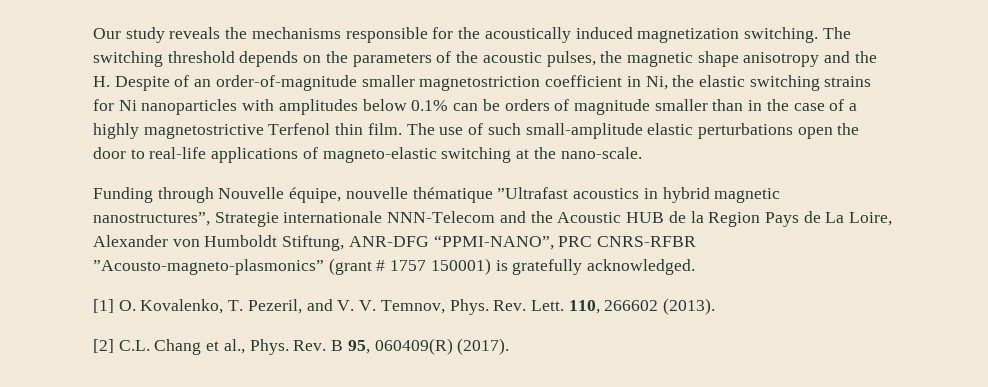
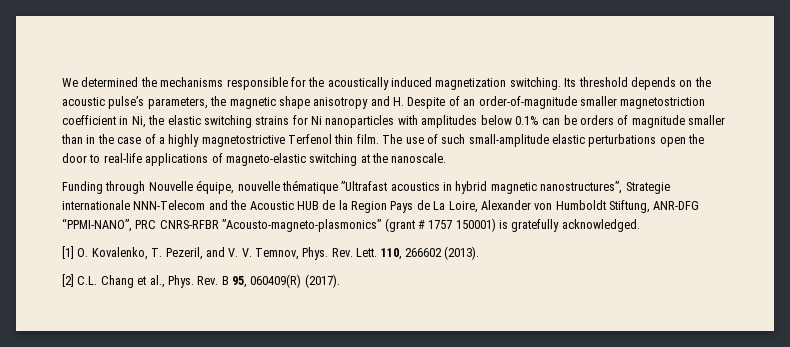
- Our study reveals the mechanisms responsible for the acoustically induced magnetization switching.
+ We determined the mechanisms responsible for the acoustically induced magnetization switching.
- The switching threshold depends on the parameters of the acoustic pulses, the magnetic shape anisotropy and the H. Despite of an order-of-magnitude smaller magnetostriction coefficient in Ni, the elastic switching strains for Ni nanoparticles with amplitudes below 0.1% can be orders of magnitude smaller than in the case of a highly magnetostrictive Terfenol thin film.
+ Its threshold depends on the acoustic pulse’s parameters, the magnetic shape anisotropy and H. Despite of an order-of-magnitude smaller magnetostriction coefficient in Ni, the elastic switching strains for Ni nanoparticles with amplitudes below 0.1% can be orders of magnitude smaller than in the case of a highly magnetostrictive Terfenol thin film.
- The use of such small-amplitude elastic perturbations open the door to real-life applications of magneto-elastic switching at the nano-scale.
+ The use of such small-amplitude elastic perturbations open the door to real-life applications of magneto-elastic switching at the nanoscale.

